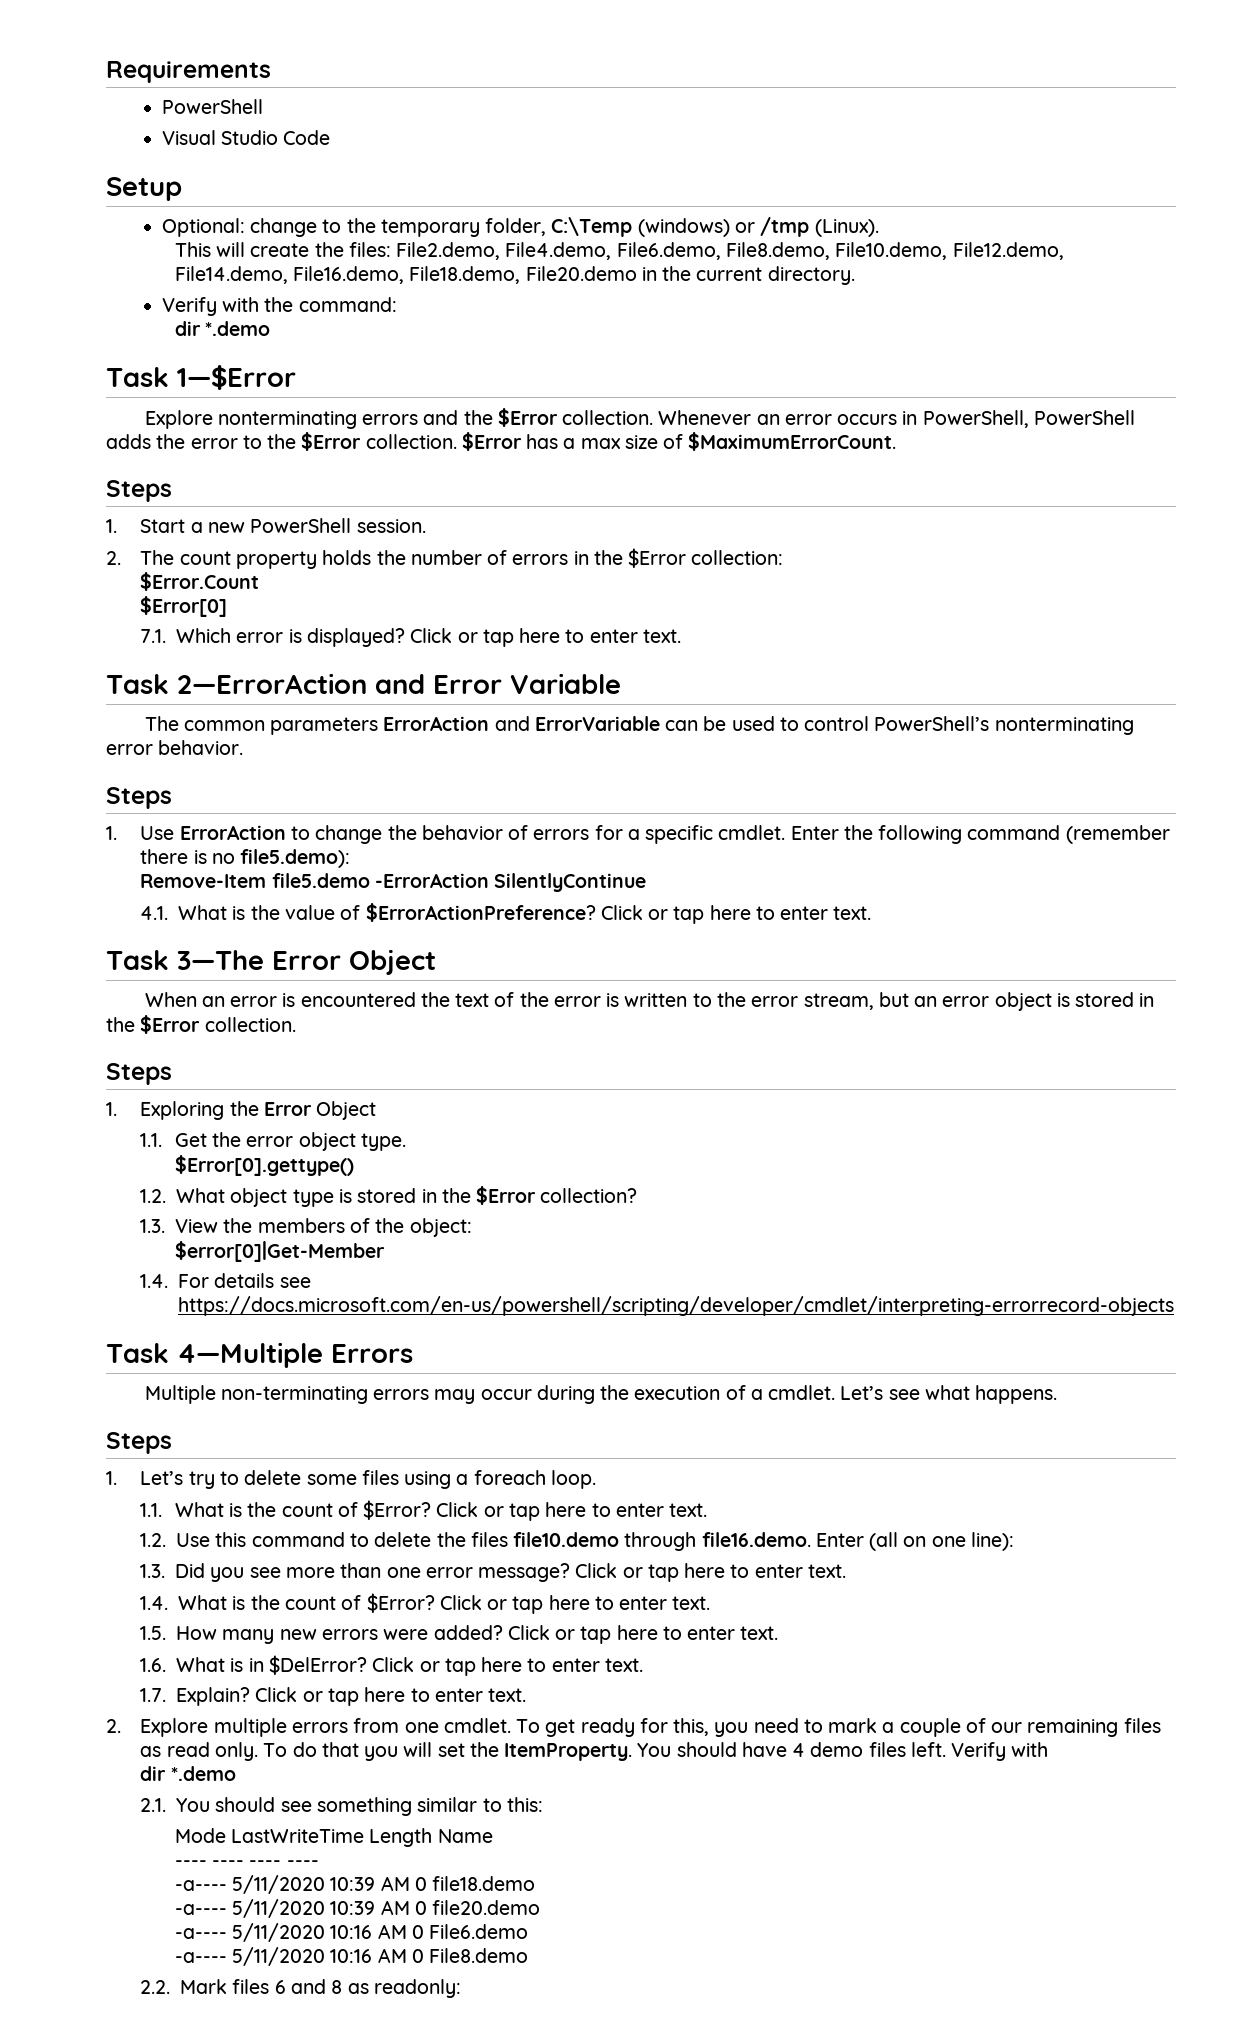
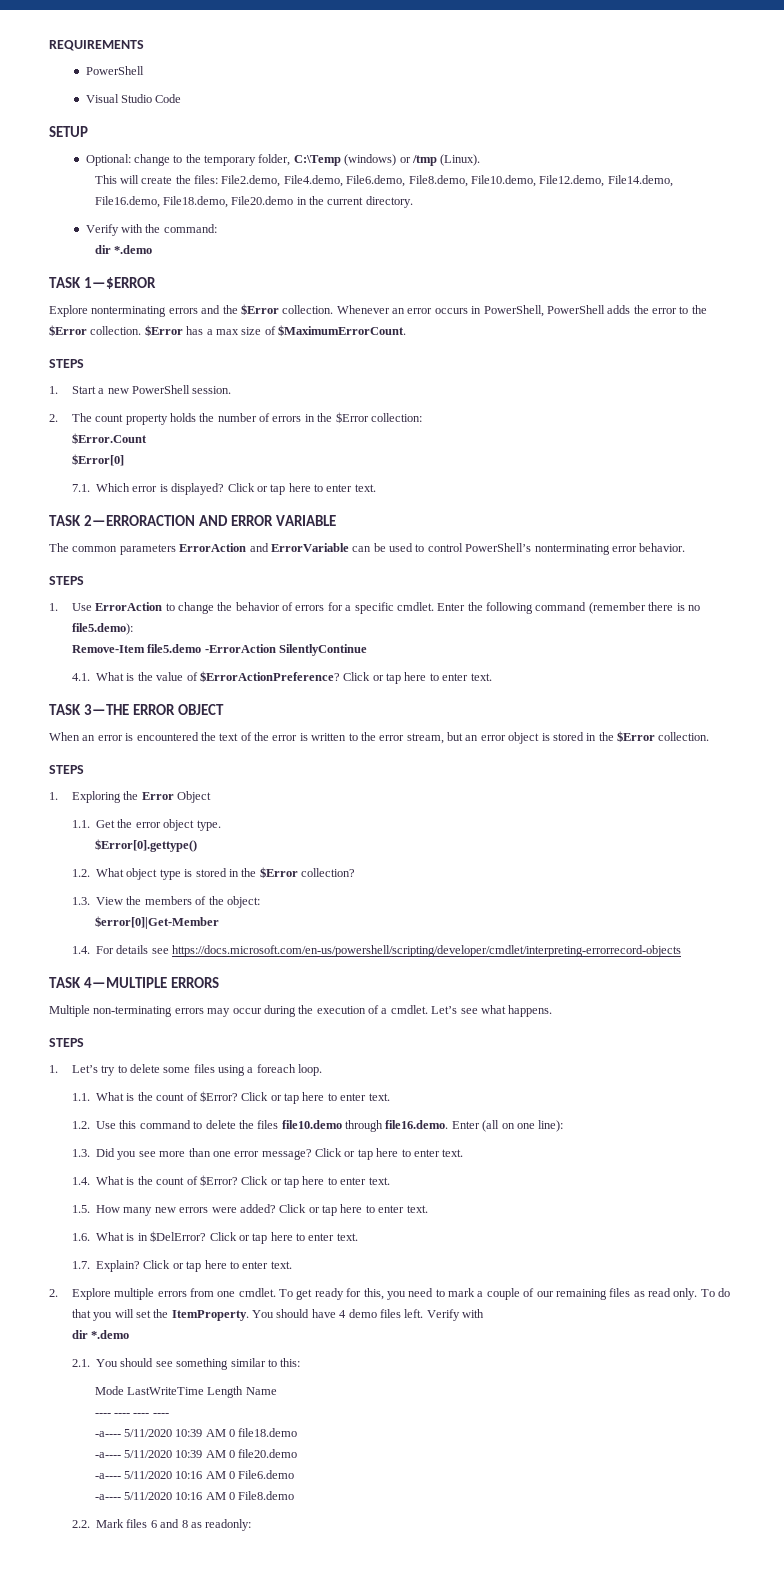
- Requirements
+ REQUIREMENTS
- Setup
+ SETUP
- Task 1—$Error
+ TASK 1—$ERROR
  $Error has a max size of $MaximumErrorCount.
- Steps
+ STEPS
- Task 2—ErrorAction and Error Variable
+ TASK 2—ERRORACTION AND ERROR VARIABLE
  The common parameters ErrorAction and ErrorVariable can be used to control PowerShell’s nonterminating error behavior.
- Steps
+ STEPS
- Task 3—The Error Object
+ TASK 3—THE ERROR OBJECT
  When an error is encountered the text of the error is written to the error stream, but an error object is stored in the $Error collection.
- Steps
+ STEPS
- Task 4—Multiple Errors
+ TASK 4—MULTIPLE ERRORS
  Let’s see what happens.
- Steps
+ STEPS

